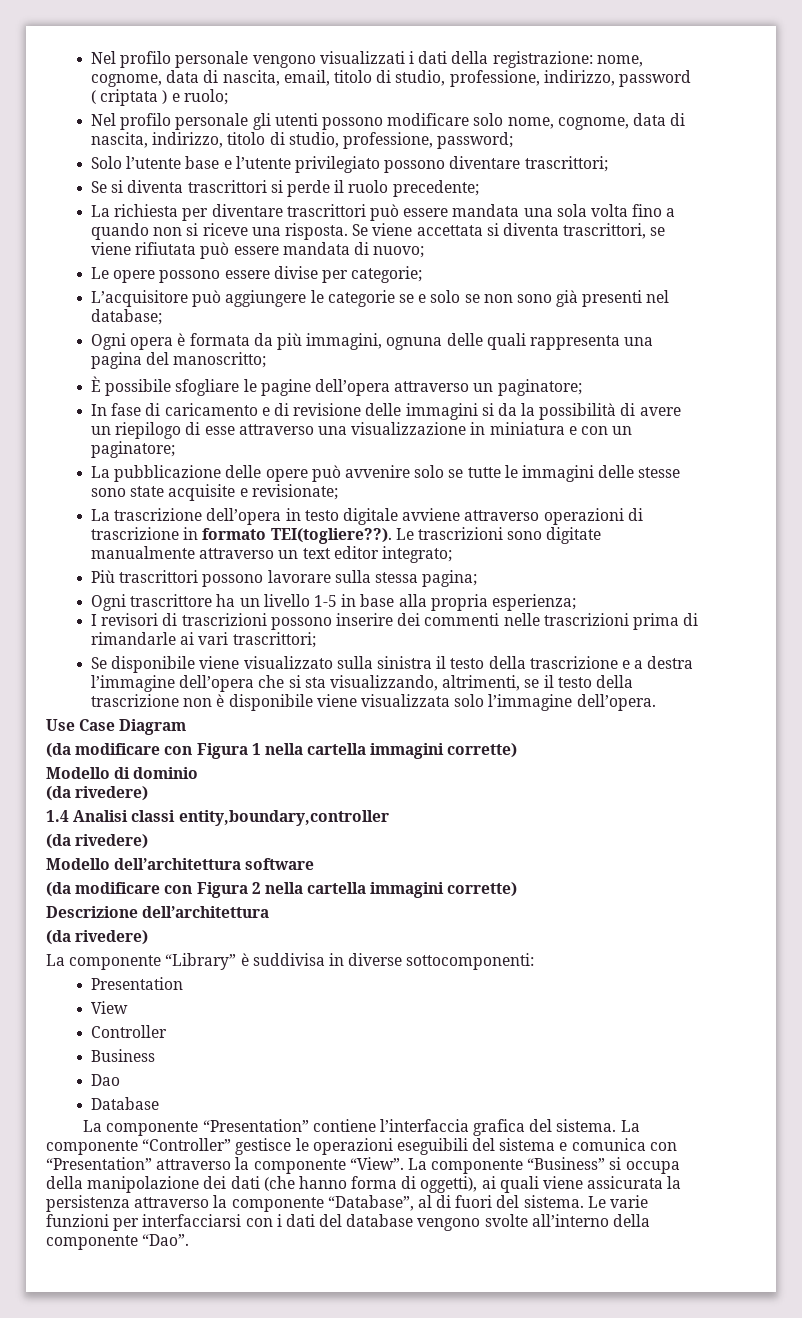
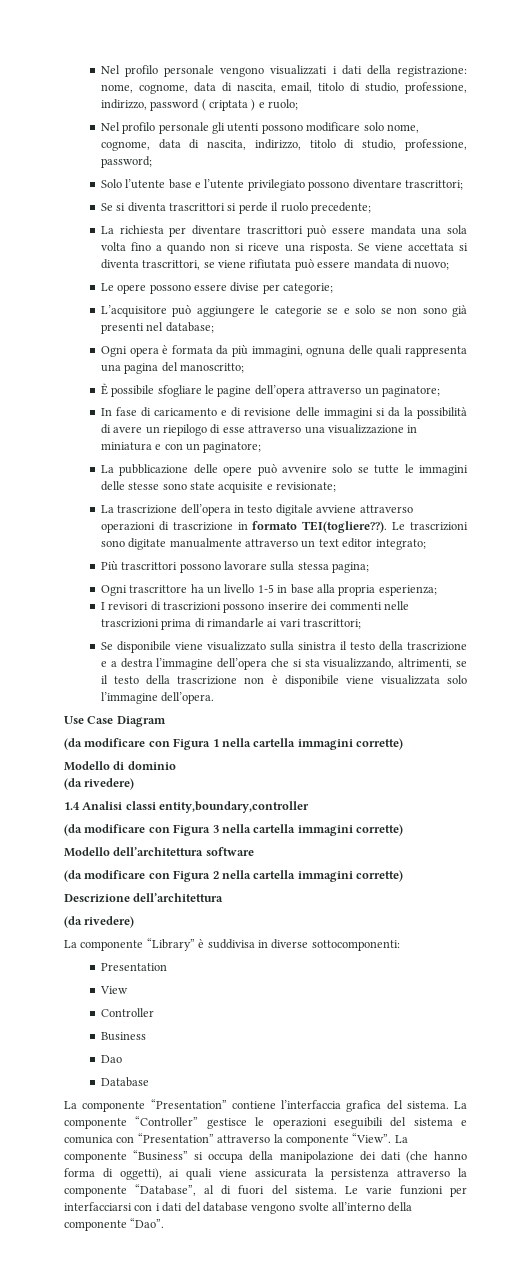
  1.4 Analisi classi entity,boundary,controller
- (da rivedere)
+ (da modificare con Figura 3 nella cartella immagini corrette)

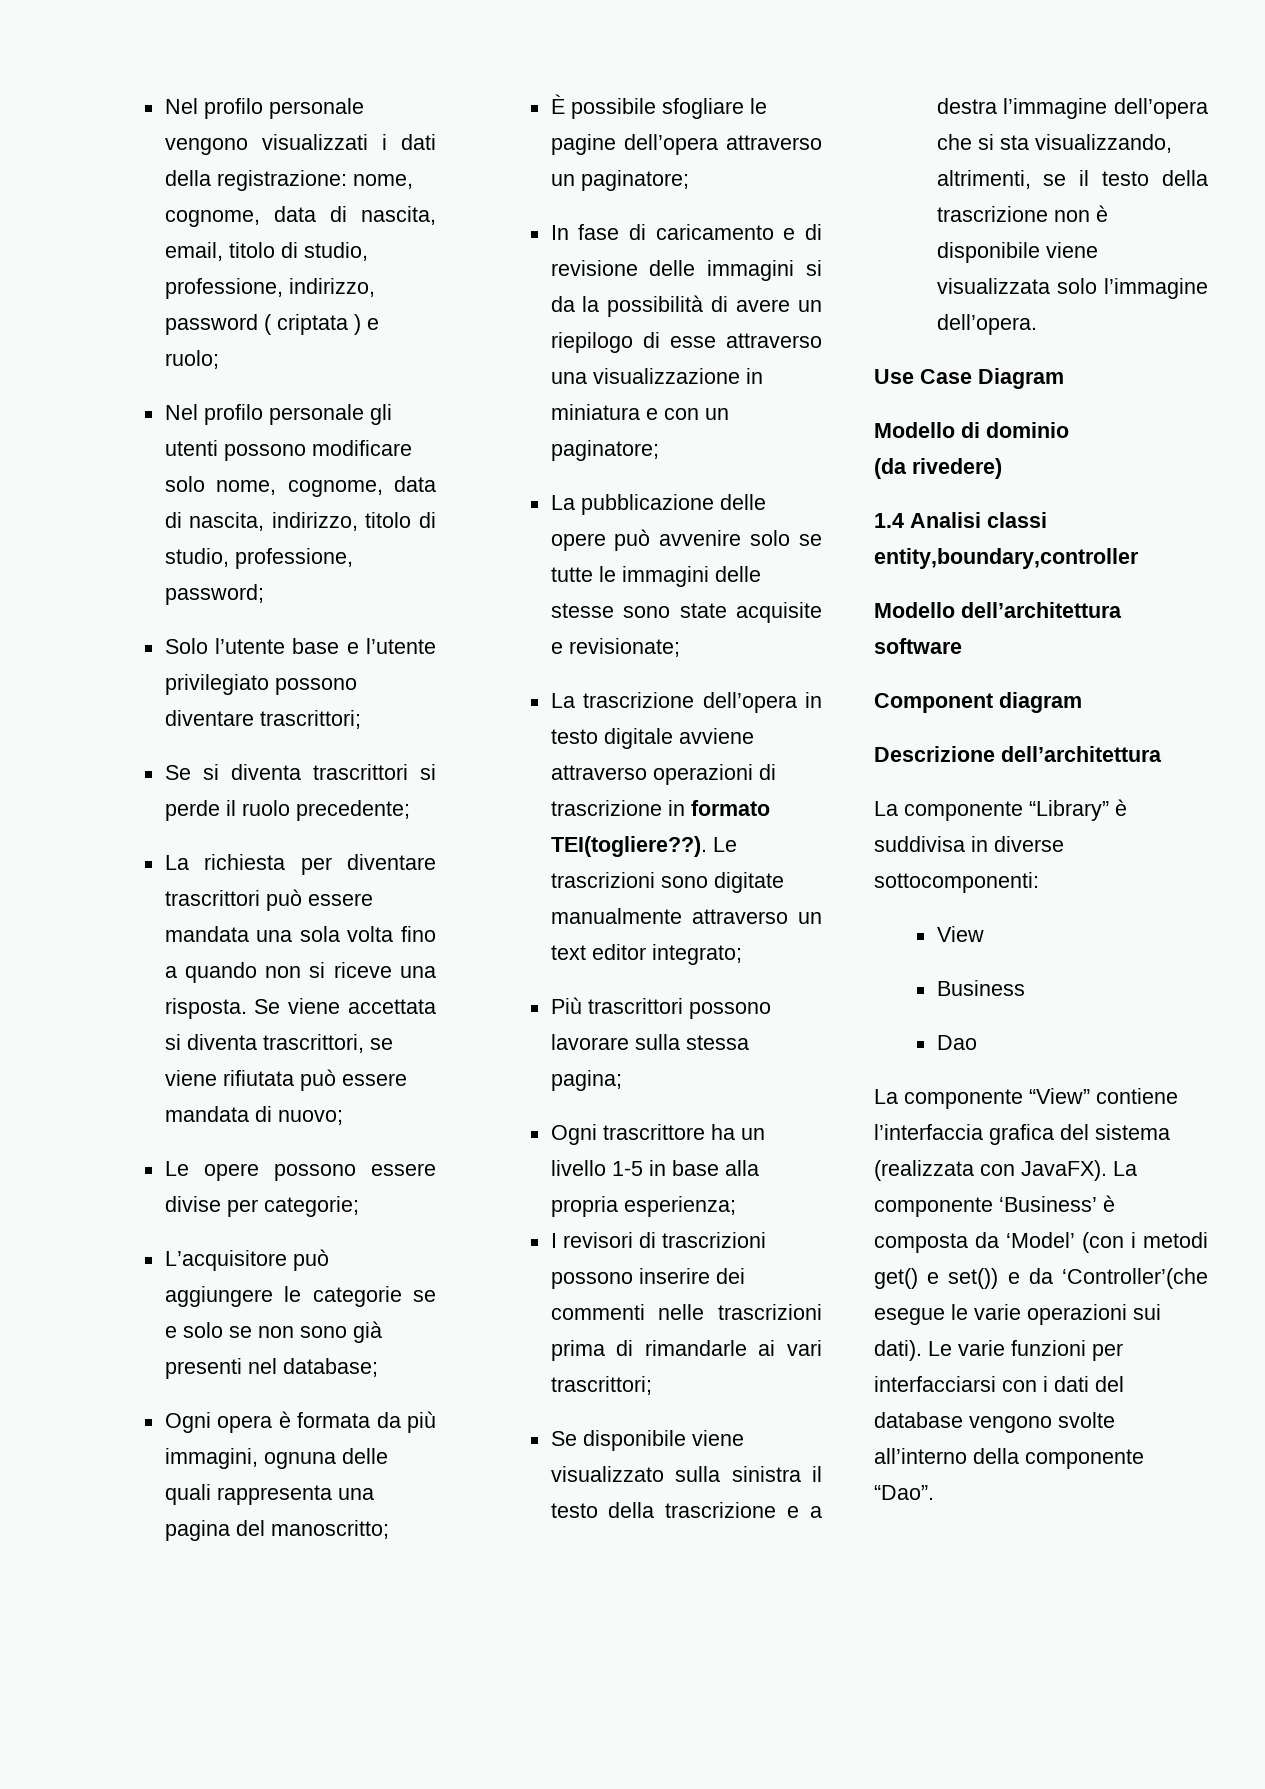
- (da modificare con Figura 1 nella cartella immagini corrette)
- (da modificare con Figura 3 nella cartella immagini corrette)
  Modello dell’architettura software
- (da modificare con Figura 2 nella cartella immagini corrette)
+ Component diagram
  Descrizione dell’architettura
- (da rivedere)
- Presentation
- Controller
- Database
- La componente “Presentation” contiene l’interfaccia grafica del sistema. La componente “Controller” gestisce le operazioni eseguibili del sistema e comunica con “Presentation” attraverso la componente “View”. La componente “Business” si occupa della manipolazione dei dati (che hanno forma di oggetti), ai quali viene assicurata la persistenza attraverso la componente “Database”, al di fuori del sistema.
+ La componente “View” contiene l’interfaccia grafica del sistema (realizzata con JavaFX). La componente ‘Business’ è composta da ‘Model’ (con i metodi get() e set()) e da ‘Controller’(che esegue le varie operazioni sui dati).

